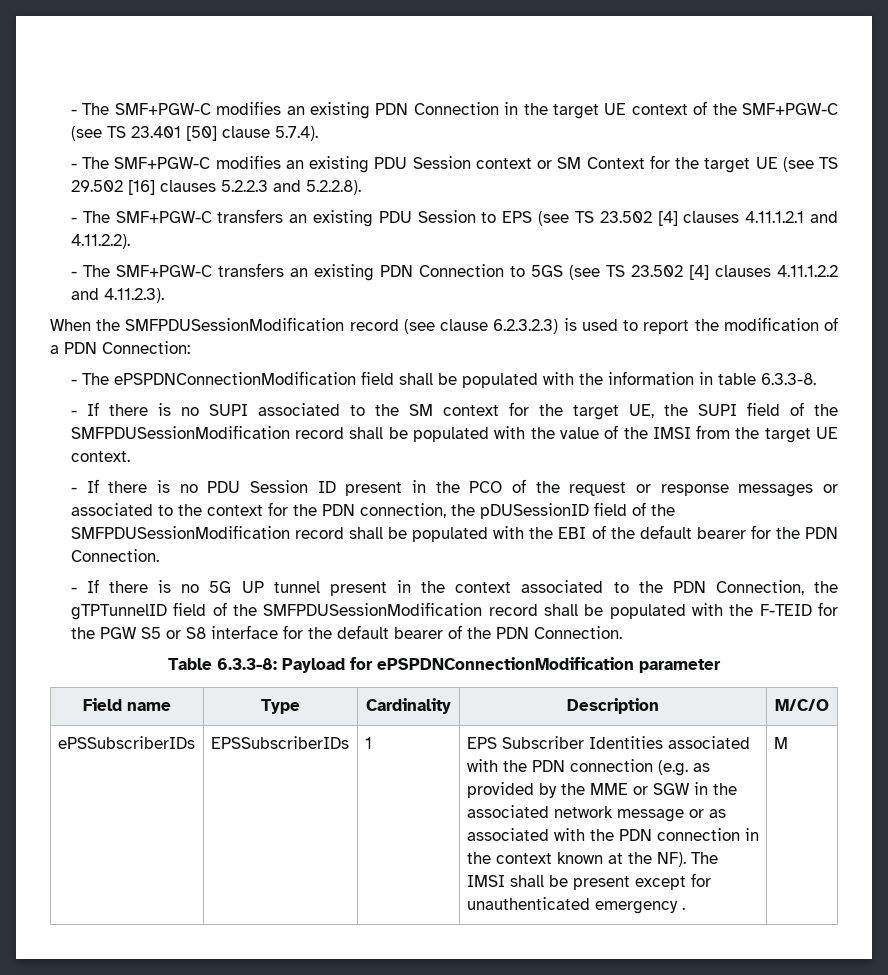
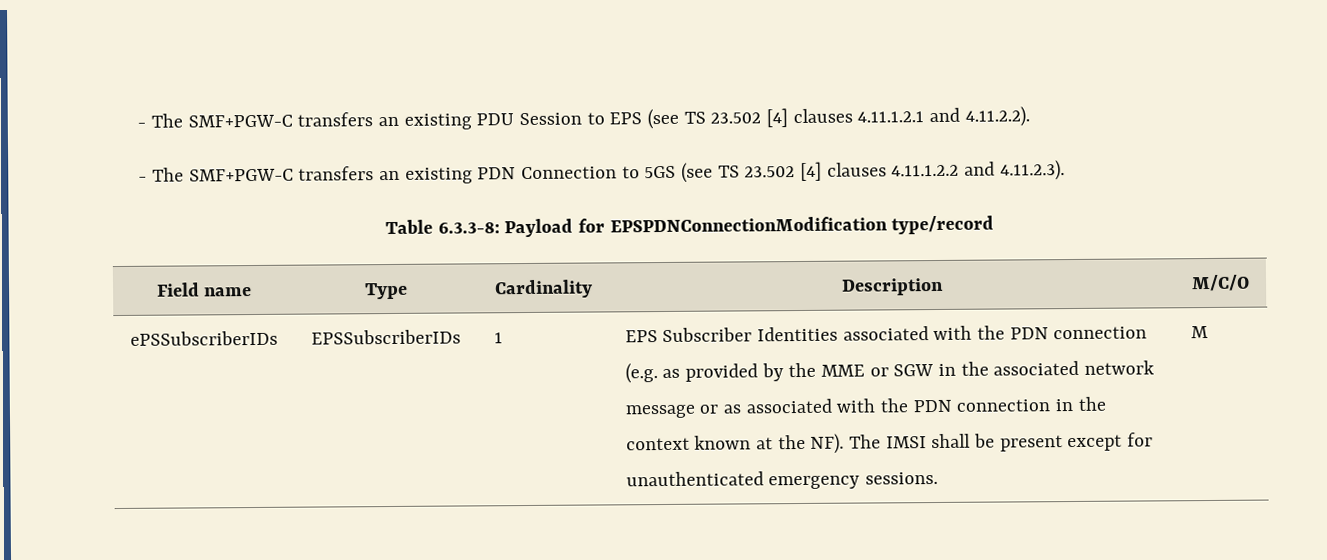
- - The SMF+PGW-C modifies an existing PDN Connection in the target UE context of the SMF+PGW-C (see TS 23.401 [50] clause 5.7.4).
- - The SMF+PGW-C modifies an existing PDU Session context or SM Context for the target UE (see TS 29.502 [16] clauses 5.2.2.3 and 5.2.2.8).
- When the SMFPDUSessionModification record (see clause 6.2.3.2.3) is used to report the modification of a PDN Connection:
- - The ePSPDNConnectionModification field shall be populated with the information in table 6.3.3-8.
- - If there is no SUPI associated to the SM context for the target UE, the SUPI field of the SMFPDUSessionModification record shall be populated with the value of the IMSI from the target UE context.
- - If there is no PDU Session ID present in the PCO of the request or response messages or associated to the context for the PDN connection, the pDUSessionID field of the SMFPDUSessionModification record shall be populated with the EBI of the default bearer for the PDN Connection.
- - If there is no 5G UP tunnel present in the context associated to the PDN Connection, the gTPTunnelID field of the SMFPDUSessionModification record shall be populated with the F-TEID for the PGW S5 or S8 interface for the default bearer of the PDN Connection.
- Table 6.3.3-8: Payload for ePSPDNConnectionModification parameter
+ Table 6.3.3-8: Payload for EPSPDNConnectionModification type/record
- EPS Subscriber Identities associated with the PDN connection (e.g. as provided by the MME or SGW in the associated network message or as associated with the PDN connection in the context known at the NF). The IMSI shall be present except for unauthenticated emergency .
+ EPS Subscriber Identities associated with the PDN connection (e.g. as provided by the MME or SGW in the associated network message or as associated with the PDN connection in the context known at the NF). The IMSI shall be present except for unauthenticated emergency sessions.

